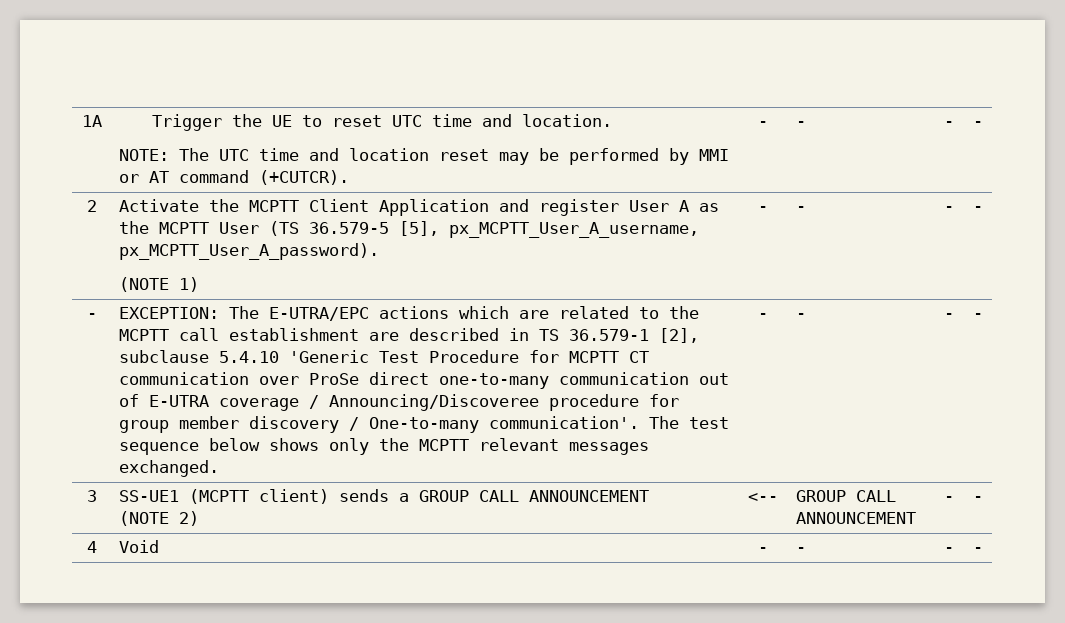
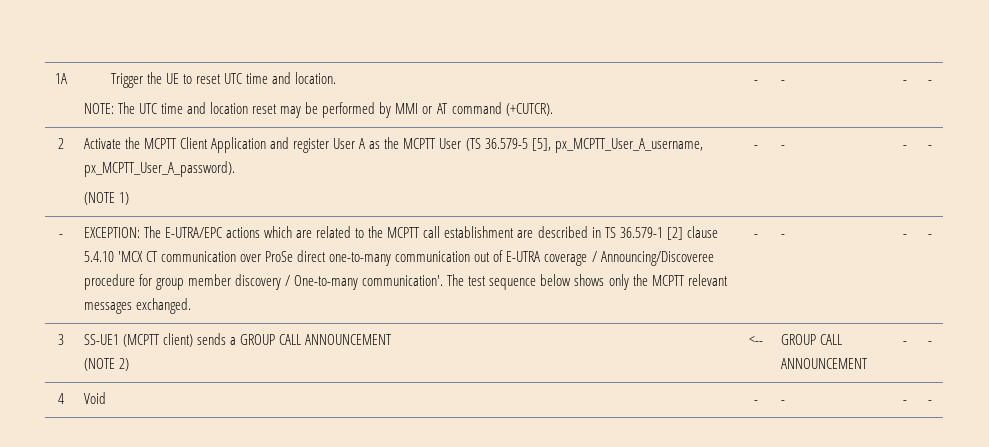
- EXCEPTION: The E-UTRA/EPC actions which are related to the MCPTT call establishment are described in TS 36.579-1 [2], subclause 5.4.10 'Generic Test Procedure for MCPTT CT communication over ProSe direct one-to-many communication out of E-UTRA coverage / Announcing/Discoveree procedure for group member discovery / One-to-many communication'.
+ EXCEPTION: The E-UTRA/EPC actions which are related to the MCPTT call establishment are described in TS 36.579-1 [2] clause 5.4.10 'MCX CT communication over ProSe direct one-to-many communication out of E-UTRA coverage / Announcing/Discoveree procedure for group member discovery / One-to-many communication'.

